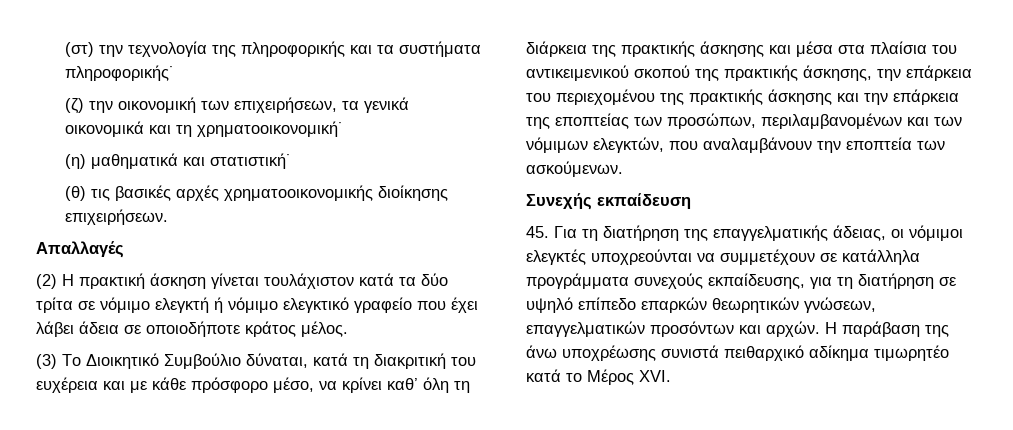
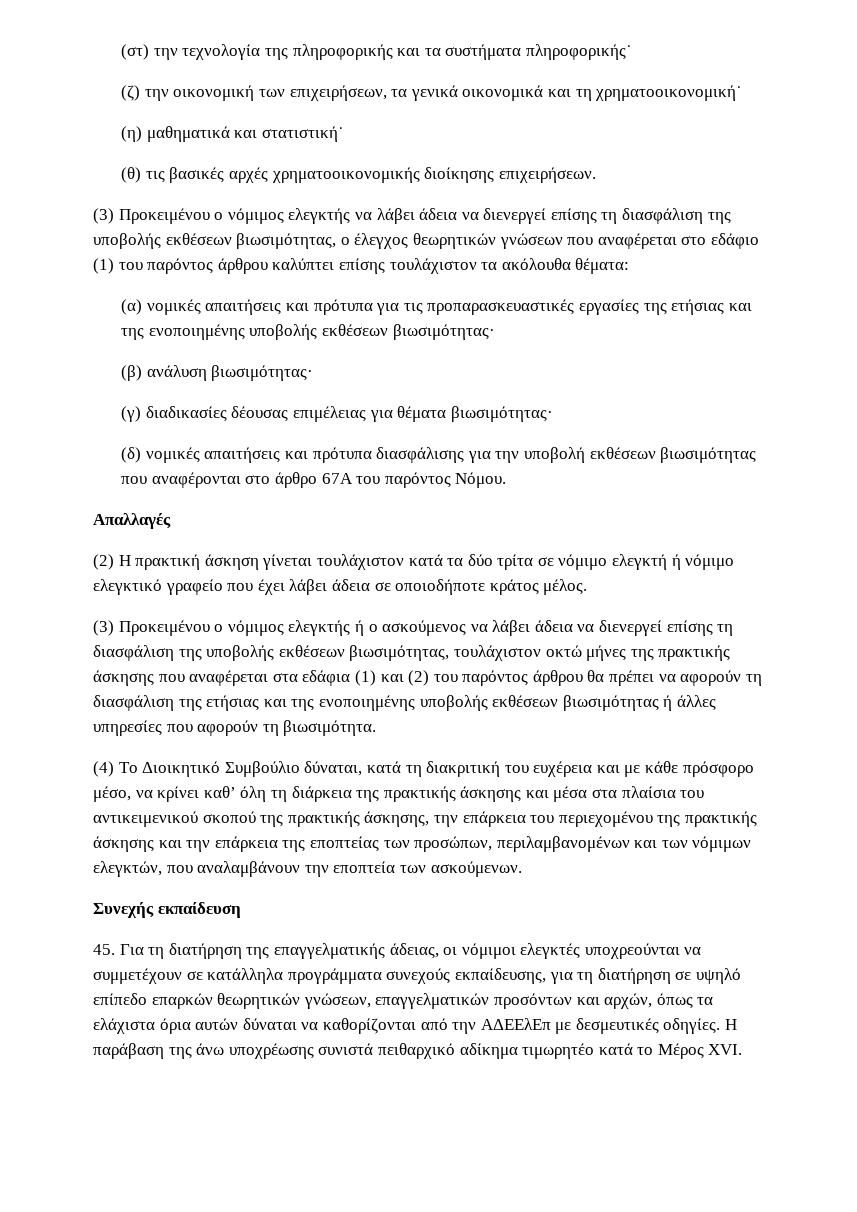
+ (3) Προκειμένου ο νόμιμος ελεγκτής να λάβει άδεια να διενεργεί επίσης τη διασφάλιση της υποβολής εκθέσεων βιωσιμότητας, ο έλεγχος θεωρητικών γνώσεων που αναφέρεται στο εδάφιο (1) του παρόντος άρθρου καλύπτει επίσης τουλάχιστον τα ακόλουθα θέματα:
+ (α) νομικές απαιτήσεις και πρότυπα για τις προπαρασκευαστικές εργασίες της ετήσιας και της ενοποιημένης υποβολής εκθέσεων βιωσιμότητας·
+ (β) ανάλυση βιωσιμότητας·
+ (γ) διαδικασίες δέουσας επιμέλειας για θέματα βιωσιμότητας·
+ (δ) νομικές απαιτήσεις και πρότυπα διασφάλισης για την υποβολή εκθέσεων βιωσιμότητας που αναφέρονται στο άρθρο 67Α του παρόντος Νόμου.
- (3) Το Διοικητικό Συμβούλιο δύναται, κατά τη διακριτική του ευχέρεια και με κάθε πρόσφορο μέσο, να κρίνει καθ’ όλη τη διάρκεια της πρακτικής άσκησης και μέσα στα πλαίσια του αντικειμενικού σκοπού της πρακτικής άσκησης, την επάρκεια του περιεχομένου της πρακτικής άσκησης και την επάρκεια της εποπτείας των προσώπων, περιλαμβανομένων και των νόμιμων ελεγκτών, που αναλαμβάνουν την εποπτεία των ασκούμενων.
+ (3) Προκειμένου ο νόμιμος ελεγκτής ή ο ασκούμενος να λάβει άδεια να διενεργεί επίσης τη διασφάλιση της υποβολής εκθέσεων βιωσιμότητας, τουλάχιστον οκτώ μήνες της πρακτικής άσκησης που αναφέρεται στα εδάφια (1) και (2) του παρόντος άρθρου θα πρέπει να αφορούν τη διασφάλιση της ετήσιας και της ενοποιημένης υποβολής εκθέσεων βιωσιμότητας ή άλλες υπηρεσίες που αφορούν τη βιωσιμότητα.
+ (4) Το Διοικητικό Συμβούλιο δύναται, κατά τη διακριτική του ευχέρεια και με κάθε πρόσφορο μέσο, να κρίνει καθ’ όλη τη διάρκεια της πρακτικής άσκησης και μέσα στα πλαίσια του αντικειμενικού σκοπού της πρακτικής άσκησης, την επάρκεια του περιεχομένου της πρακτικής άσκησης και την επάρκεια της εποπτείας των προσώπων, περιλαμβανομένων και των νόμιμων ελεγκτών, που αναλαμβάνουν την εποπτεία των ασκούμενων.
- 45. Για τη διατήρηση της επαγγελματικής άδειας, οι νόμιμοι ελεγκτές υποχρεούνται να συμμετέχουν σε κατάλληλα προγράμματα συνεχούς εκπαίδευσης, για τη διατήρηση σε υψηλό επίπεδο επαρκών θεωρητικών γνώσεων, επαγγελματικών προσόντων και αρχών.
+ 45. Για τη διατήρηση της επαγγελματικής άδειας, οι νόμιμοι ελεγκτές υποχρεούνται να συμμετέχουν σε κατάλληλα προγράμματα συνεχούς εκπαίδευσης, για τη διατήρηση σε υψηλό επίπεδο επαρκών θεωρητικών γνώσεων, επαγγελματικών προσόντων και αρχών, όπως τα ελάχιστα όρια αυτών δύναται να καθορίζονται από την ΑΔΕΕλΕπ με δεσμευτικές οδηγίες.

